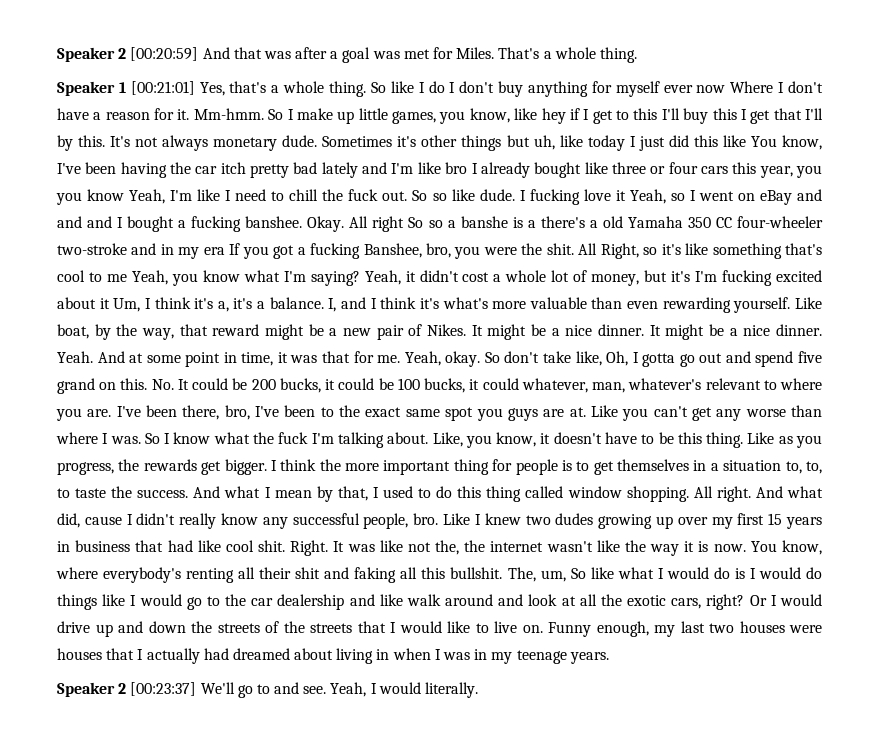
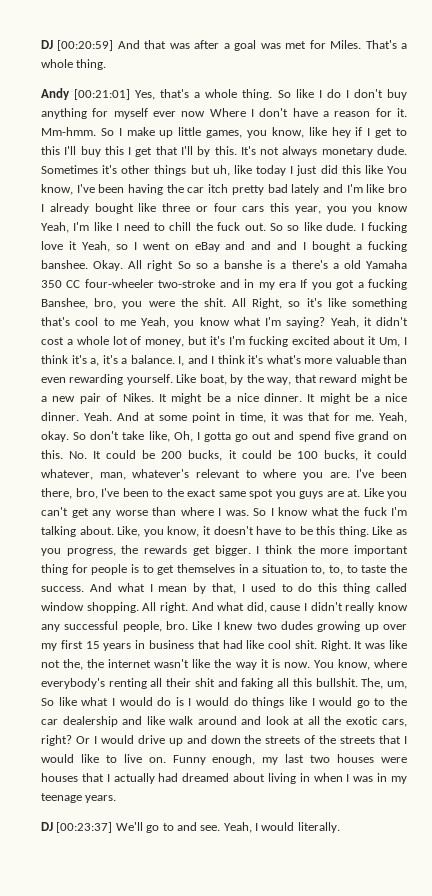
- Speaker 2 [00:20:59] And that was after a goal was met for Miles.
+ DJ [00:20:59] And that was after a goal was met for Miles.
- Speaker 1 [00:21:01] Yes, that's a whole thing.
+ Andy [00:21:01] Yes, that's a whole thing.
- Speaker 2 [00:23:37] We'll go to and see.
+ DJ [00:23:37] We'll go to and see.

